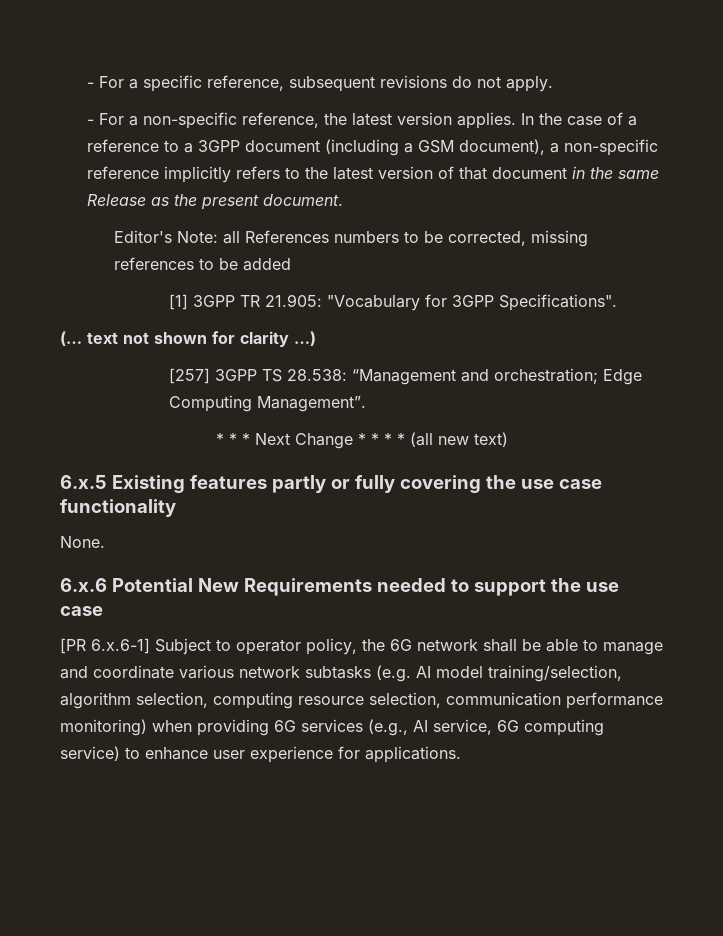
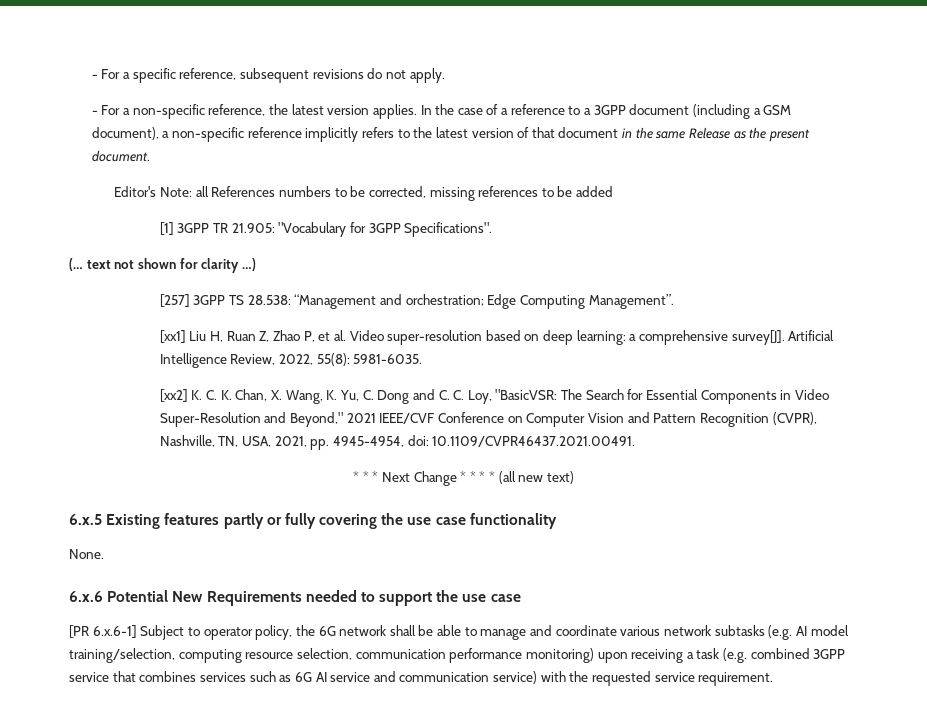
+ [xx1] Liu H, Ruan Z, Zhao P, et al. Video super-resolution based on deep learning: a comprehensive survey[J]. Artificial Intelligence Review, 2022, 55(8): 5981-6035.
+ [xx2] K. C. K. Chan, X. Wang, K. Yu, C. Dong and C. C. Loy, "BasicVSR: The Search for Essential Components in Video Super-Resolution and Beyond," 2021 IEEE/CVF Conference on Computer Vision and Pattern Recognition (CVPR), Nashville, TN, USA, 2021, pp. 4945-4954, doi: 10.1109/CVPR46437.2021.00491.
- [PR 6.x.6-1] Subject to operator policy, the 6G network shall be able to manage and coordinate various network subtasks (e.g. AI model training/selection, algorithm selection, computing resource selection, communication performance monitoring) when providing 6G services (e.g., AI service, 6G computing service) to enhance user experience for applications.
+ [PR 6.x.6-1] Subject to operator policy, the 6G network shall be able to manage and coordinate various network subtasks (e.g. AI model training/selection, computing resource selection, communication performance monitoring) upon receiving a task (e.g. combined 3GPP service that combines services such as 6G AI service and communication service) with the requested service requirement.

